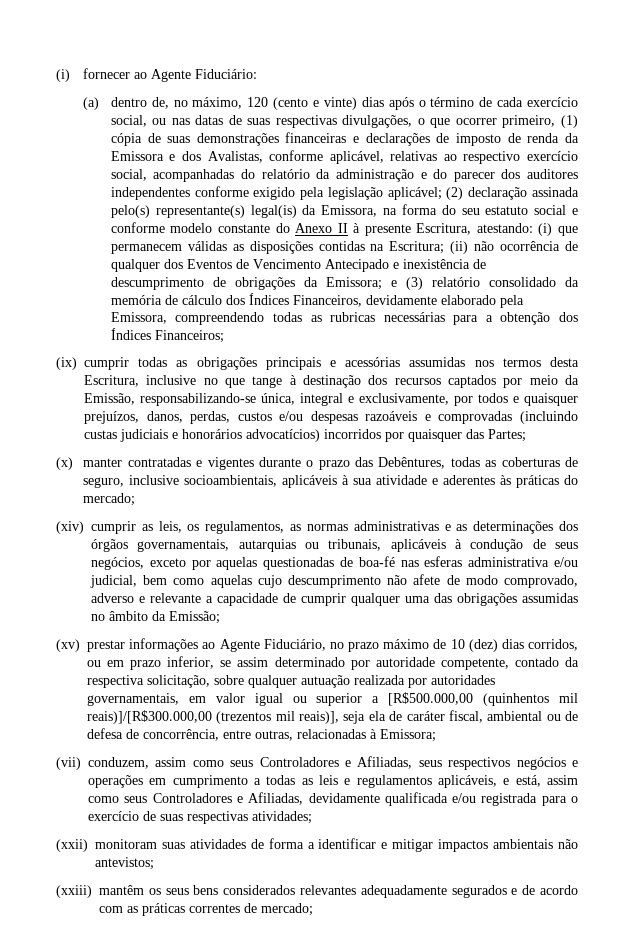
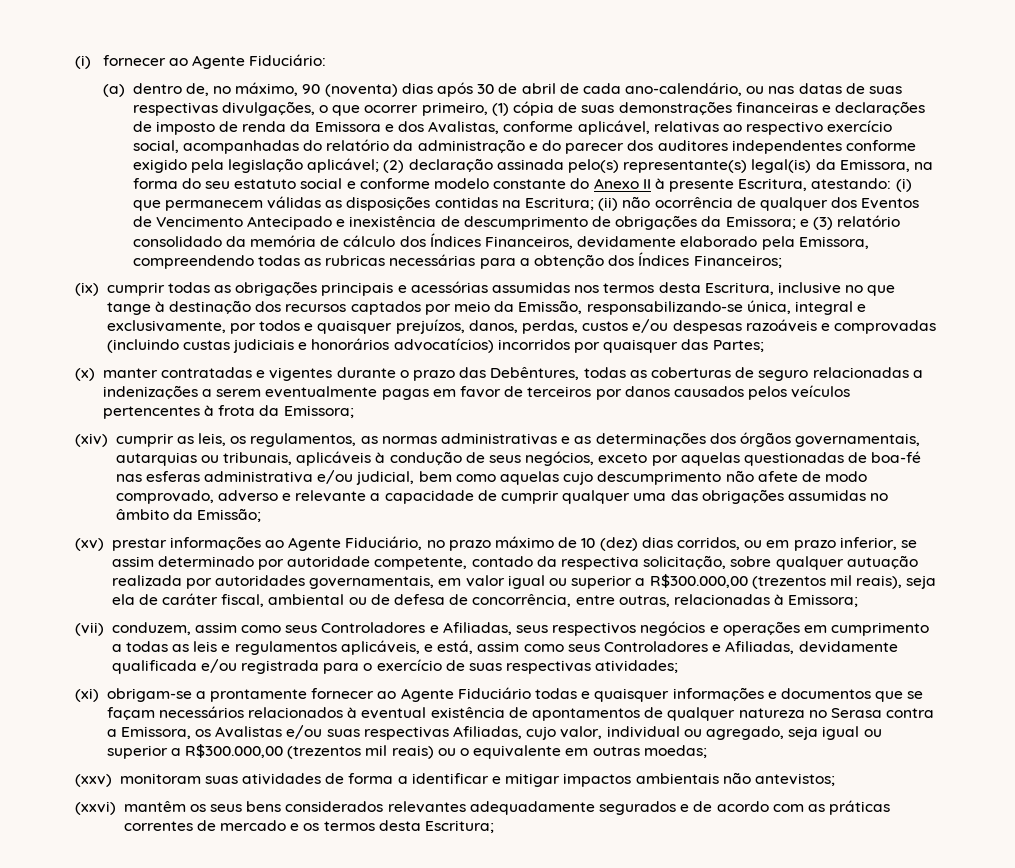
- (a) dentro de, no máximo, 120 (cento e vinte) dias após o término de cada exercício social, ou nas datas de suas respectivas divulgações, o que ocorrer primeiro, (1) cópia de suas demonstrações financeiras e declarações de imposto de renda da Emissora e dos Avalistas, conforme aplicável, relativas ao respectivo exercício social, acompanhadas do relatório da administração e do parecer dos auditores independentes conforme exigido pela legislação aplicável;
+ (a) dentro de, no máximo, 90 (noventa) dias após 30 de abril de cada ano-calendário, ou nas datas de suas respectivas divulgações, o que ocorrer primeiro, (1) cópia de suas demonstrações financeiras e declarações de imposto de renda da Emissora e dos Avalistas, conforme aplicável, relativas ao respectivo exercício social, acompanhadas do relatório da administração e do parecer dos auditores independentes conforme exigido pela legislação aplicável;
- (x) manter contratadas e vigentes durante o prazo das Debêntures, todas as coberturas de seguro, inclusive socioambientais, aplicáveis à sua atividade e aderentes às práticas do mercado;
+ (x) manter contratadas e vigentes durante o prazo das Debêntures, todas as coberturas de seguro relacionadas a indenizações a serem eventualmente pagas em favor de terceiros por danos causados pelos veículos pertencentes à frota da Emissora;
- (xv) prestar informações ao Agente Fiduciário, no prazo máximo de 10 (dez) dias corridos, ou em prazo inferior, se assim determinado por autoridade competente, contado da respectiva solicitação, sobre qualquer autuação realizada por autoridades governamentais, em valor igual ou superior a [R$500.000,00 (quinhentos mil reais)]/[R$300.000,00 (trezentos mil reais)], seja ela de caráter fiscal, ambiental ou de defesa de concorrência, entre outras, relacionadas à Emissora;
+ (xv) prestar informações ao Agente Fiduciário, no prazo máximo de 10 (dez) dias corridos, ou em prazo inferior, se assim determinado por autoridade competente, contado da respectiva solicitação, sobre qualquer autuação realizada por autoridades governamentais, em valor igual ou superior a R$300.000,00 (trezentos mil reais), seja ela de caráter fiscal, ambiental ou de defesa de concorrência, entre outras, relacionadas à Emissora;
- (xxii) monitoram suas atividades de forma a identificar e mitigar impactos ambientais não antevistos;
+ (xi) obrigam-se a prontamente fornecer ao Agente Fiduciário todas e quaisquer informações e documentos que se façam necessários relacionados à eventual existência de apontamentos de qualquer natureza no Serasa contra a Emissora, os Avalistas e/ou suas respectivas Afiliadas, cujo valor, individual ou agregado, seja igual ou superior a R$300.000,00 (trezentos mil reais) ou o equivalente em outras moedas;
+ (xxv) monitoram suas atividades de forma a identificar e mitigar impactos ambientais não antevistos;
- (xxiii) mantêm os seus bens considerados relevantes adequadamente segurados e de acordo com as práticas correntes de mercado;
+ (xxvi) mantêm os seus bens considerados relevantes adequadamente segurados e de acordo com as práticas correntes de mercado e os termos desta Escritura;

